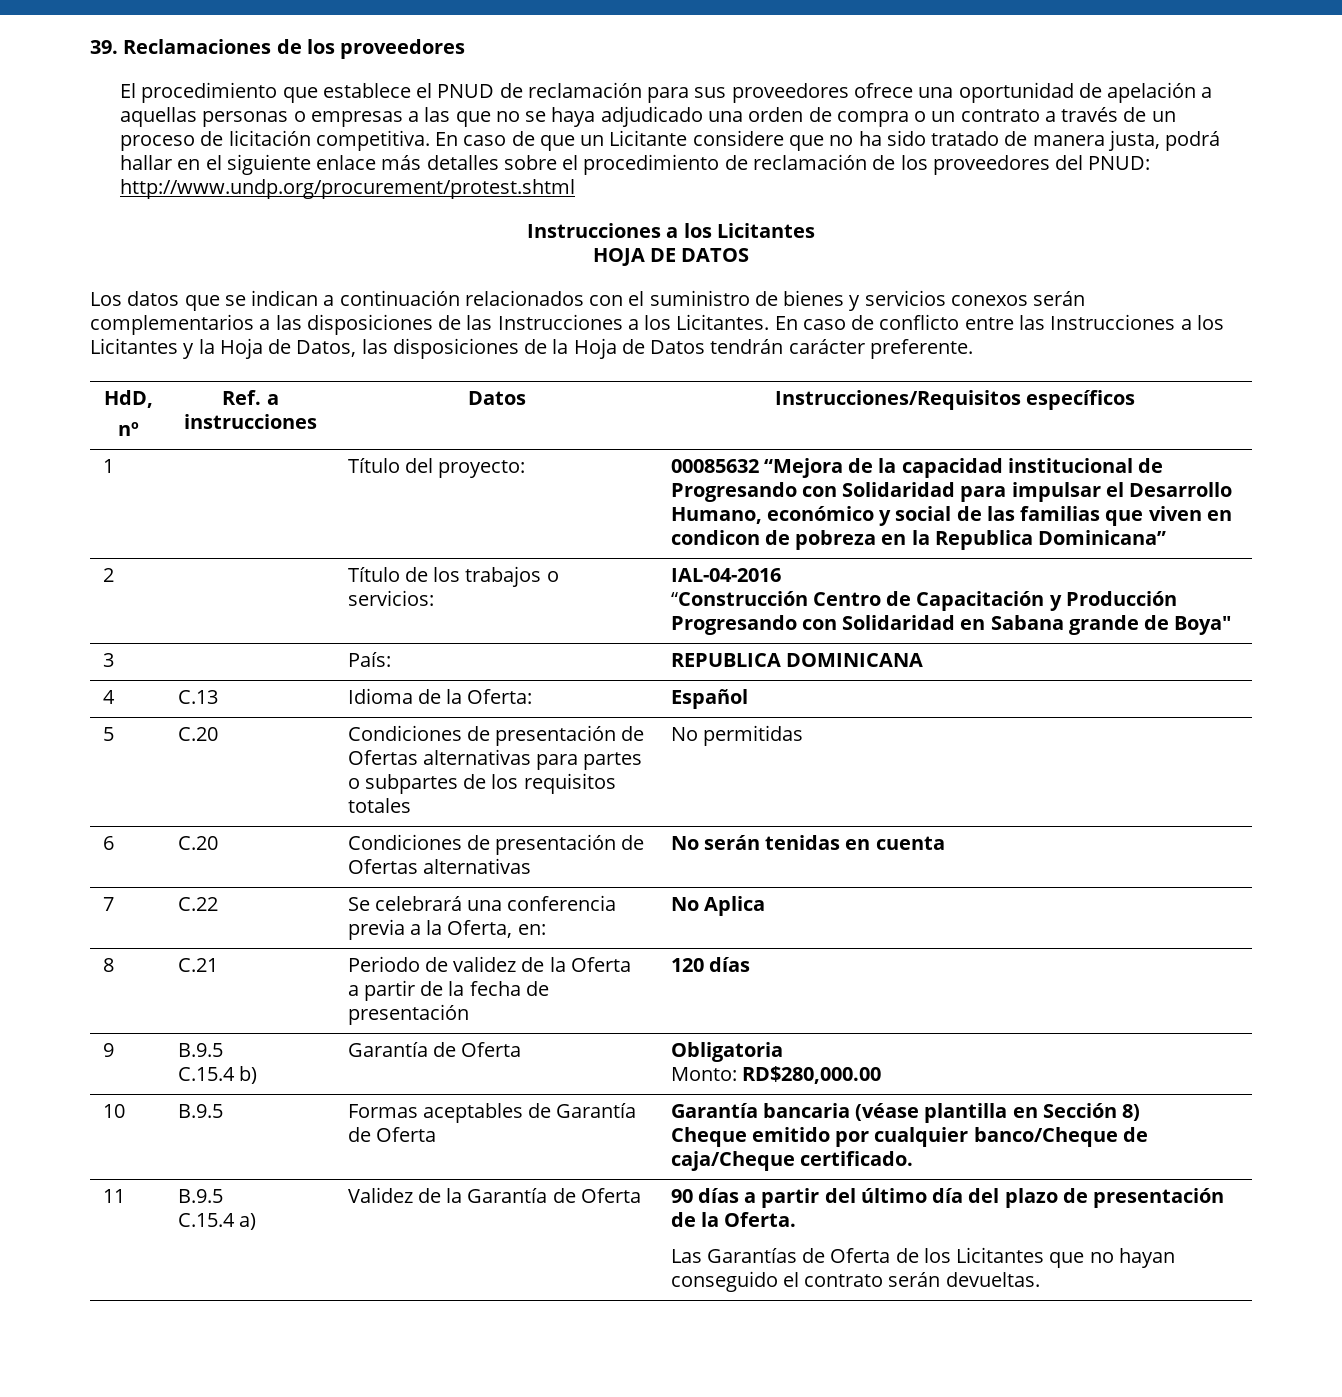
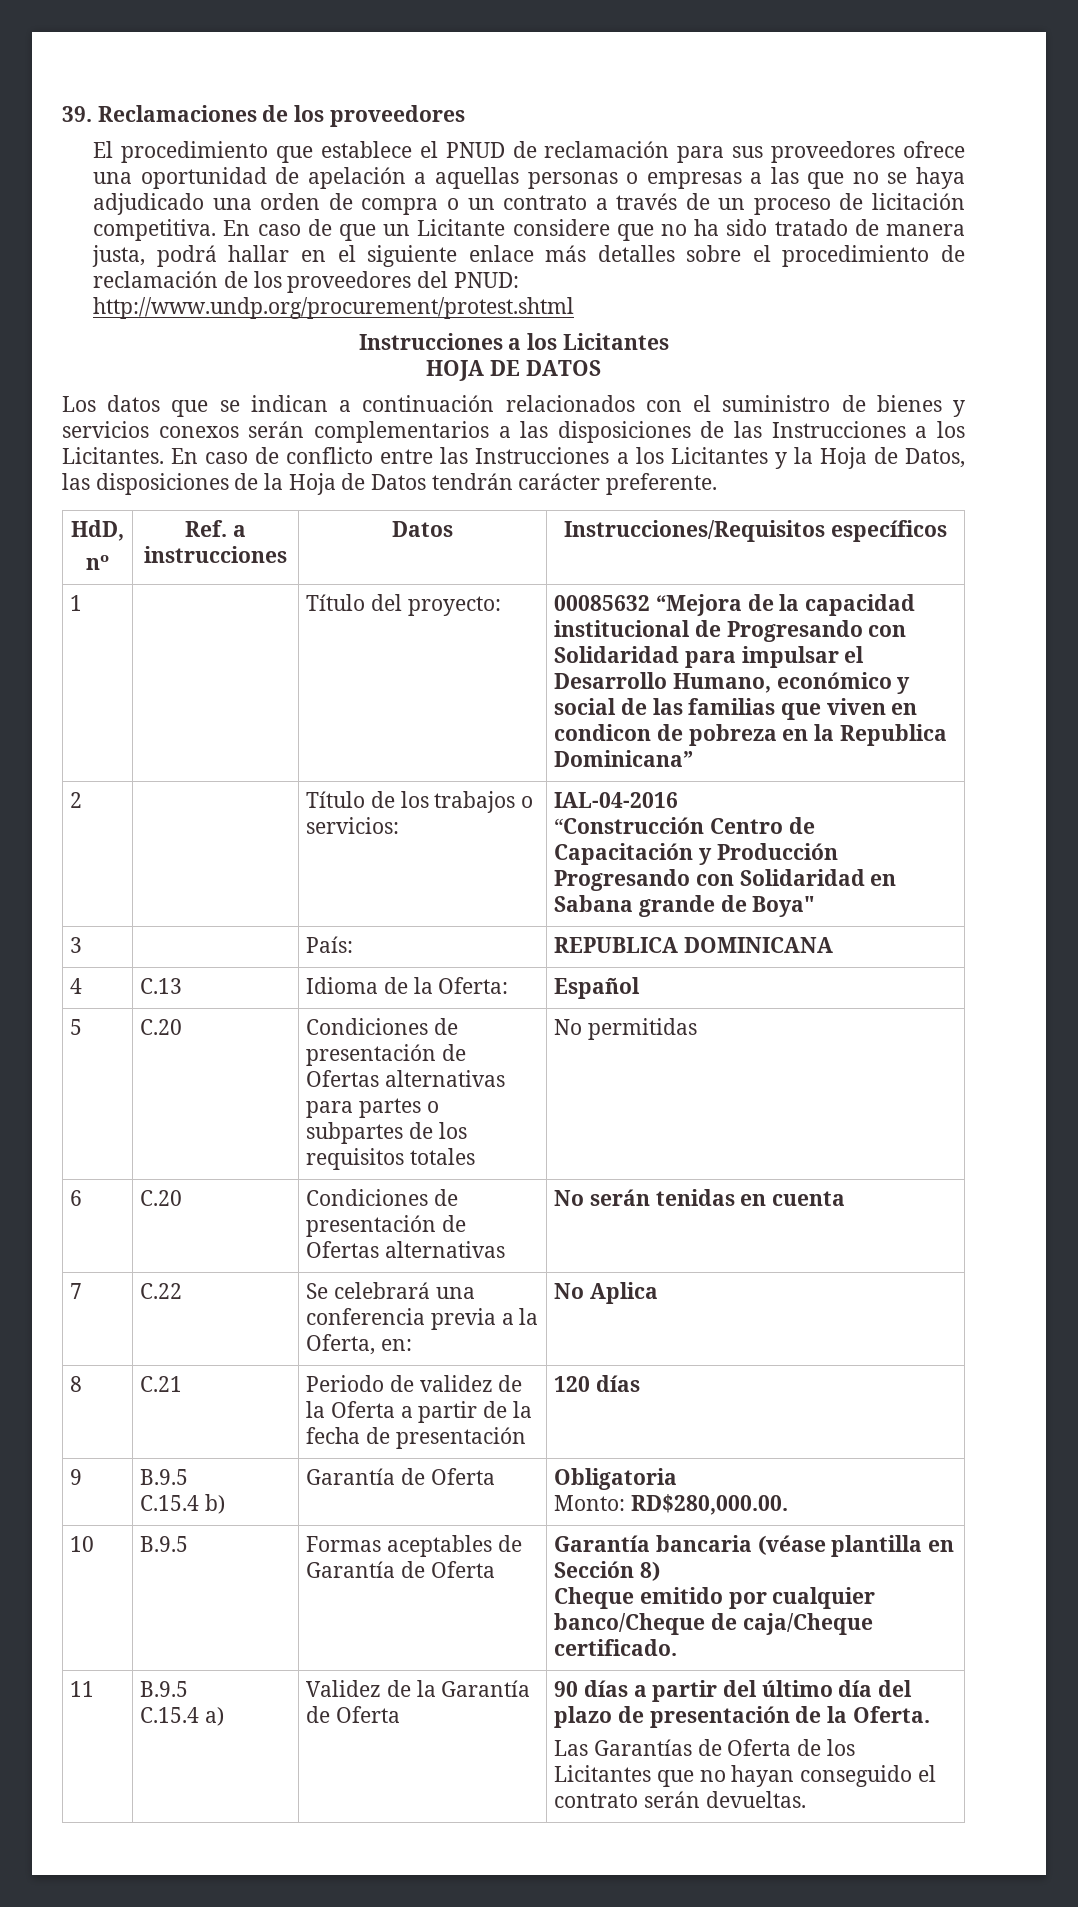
  9 | B.9.5
  C.15.4 b) | Garantía de Oferta | Obligatoria
- Monto: RD$280,000.00
+ Monto: RD$280,000.00.

